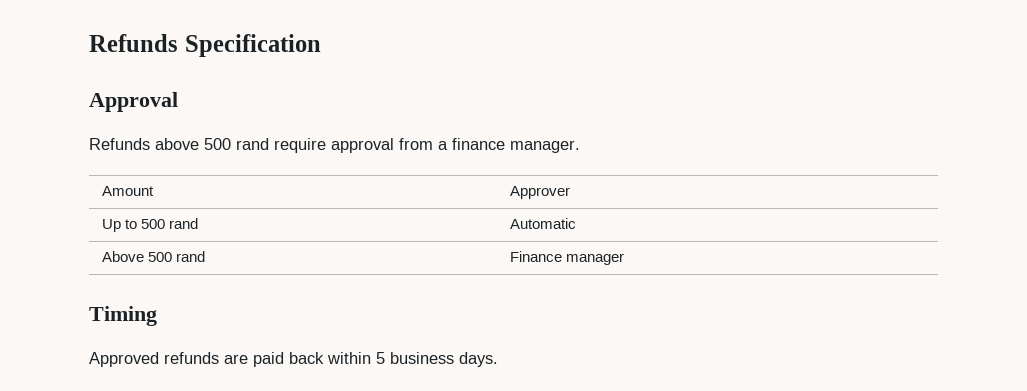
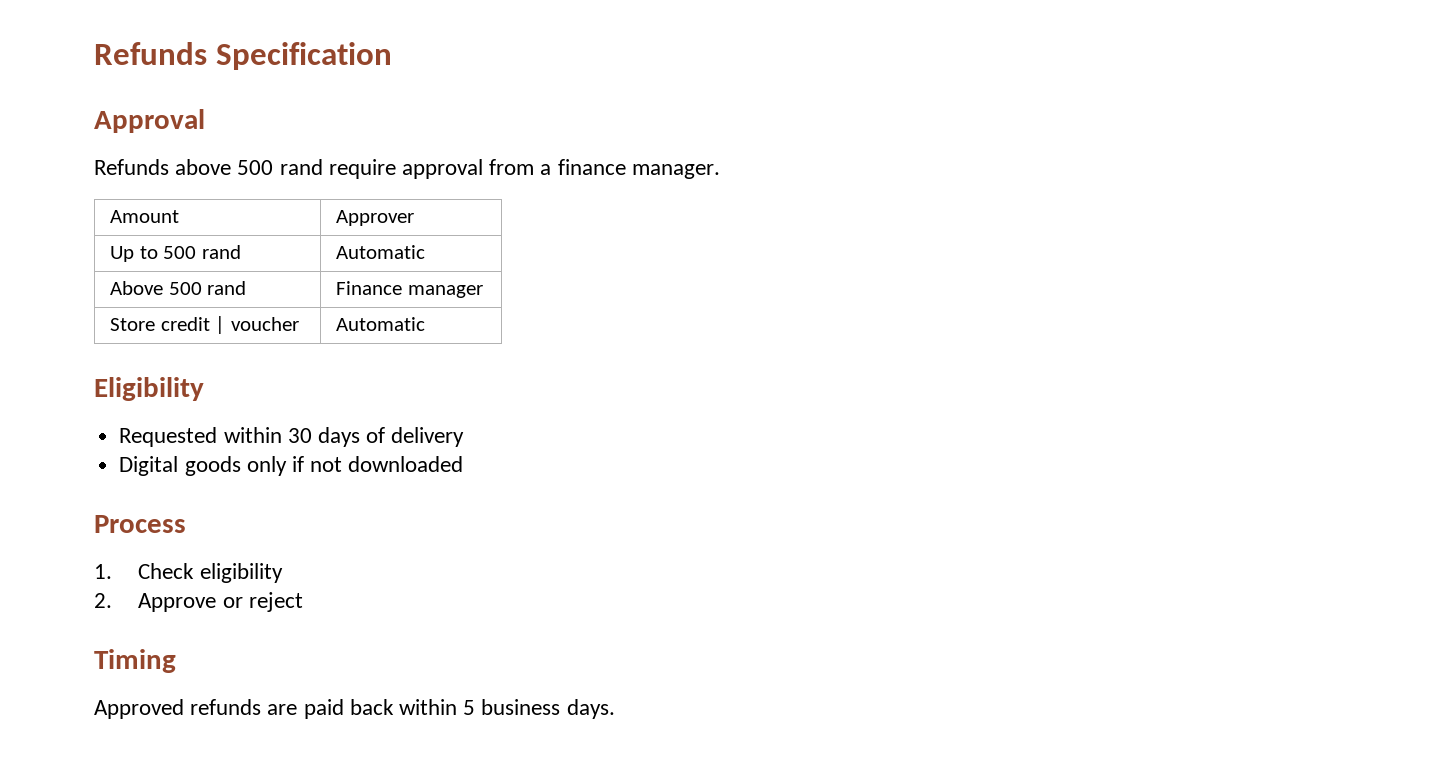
+ Store credit | voucher | Automatic
+ Eligibility
+ Requested within 30 days of delivery
+ Digital goods only if not downloaded
+ Process
+ 1. Check eligibility
+ 2. Approve or reject

